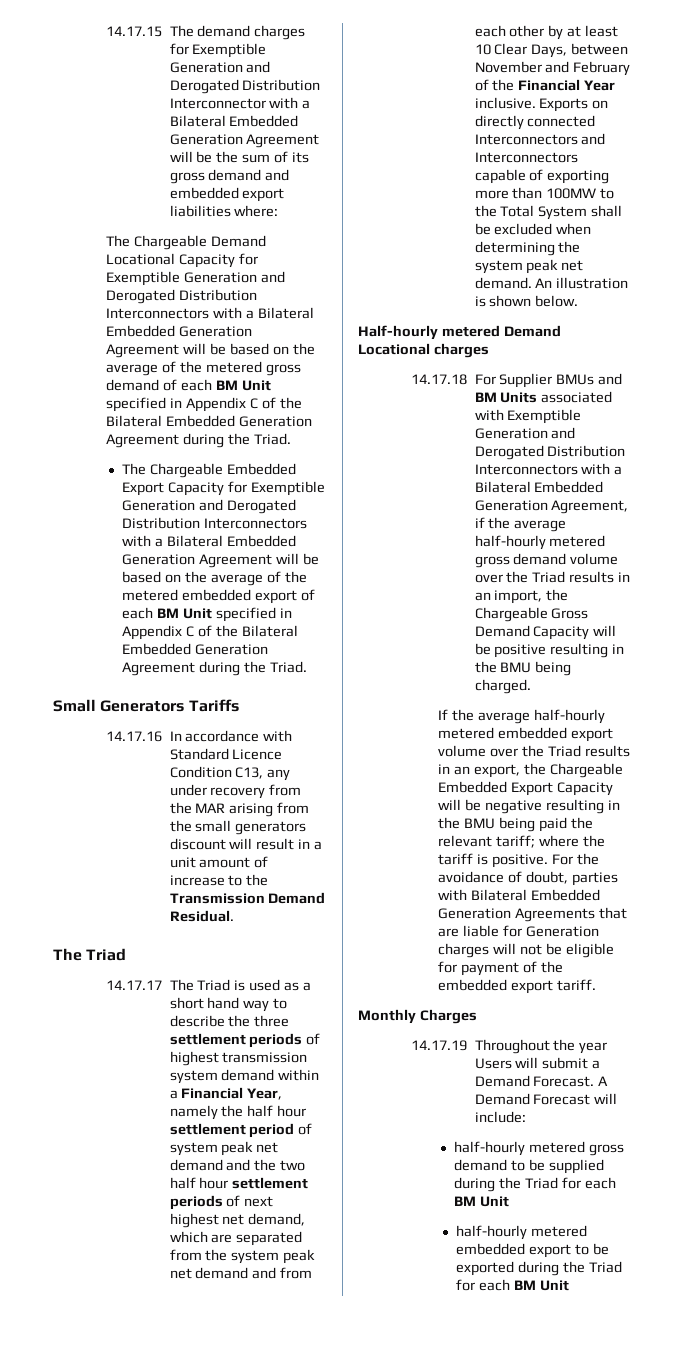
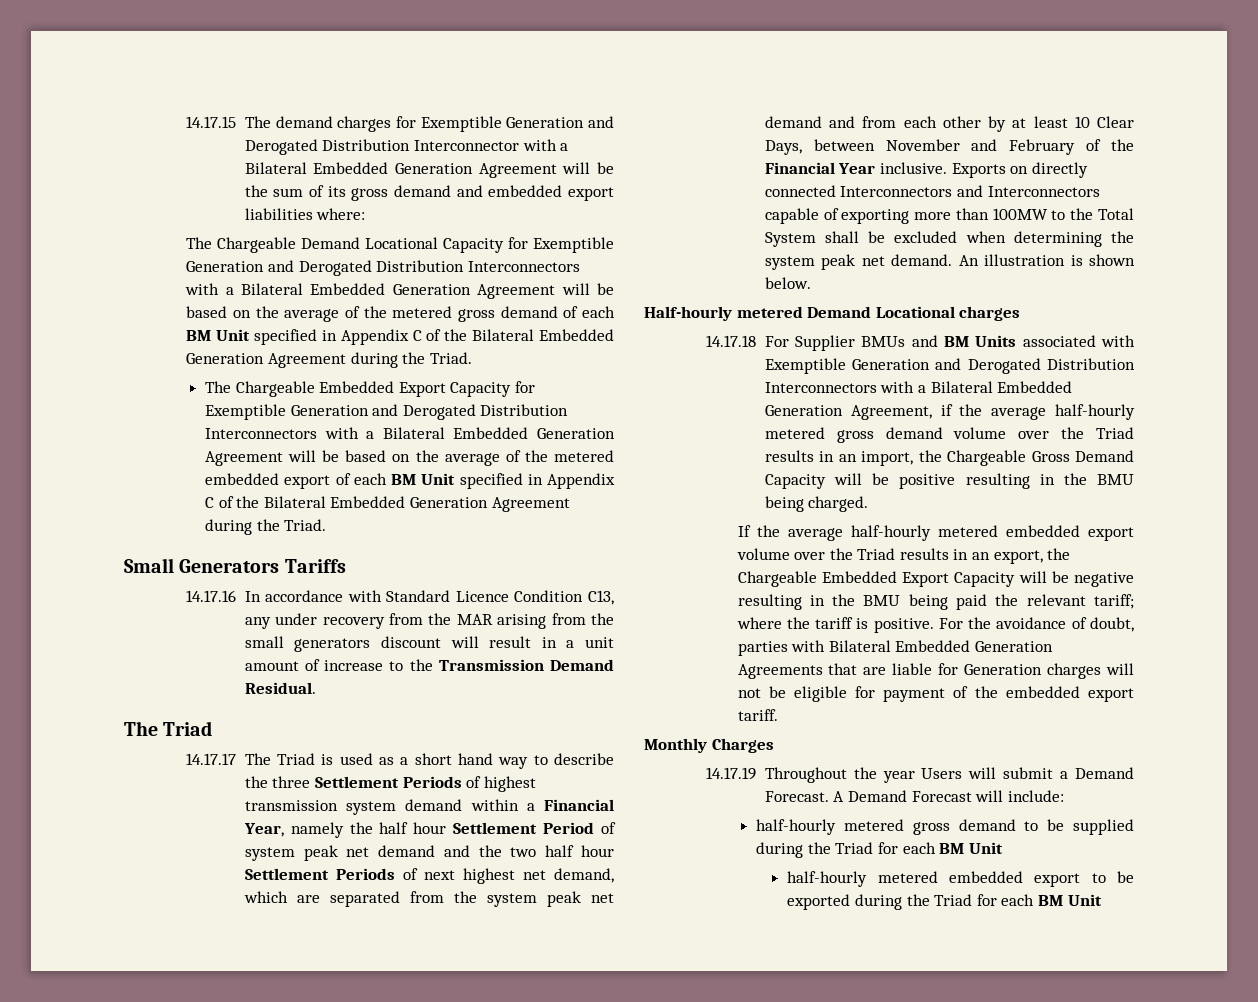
- 14.17.17 The Triad is used as a short hand way to describe the three settlement periods of highest transmission system demand within a Financial Year, namely the half hour settlement period of system peak net demand and the two half hour settlement periods of next highest net demand, which are separated from the system peak net demand and from each other by at least 10 Clear Days, between November and February of the Financial Year inclusive.
+ 14.17.17 The Triad is used as a short hand way to describe the three Settlement Periods of highest transmission system demand within a Financial Year, namely the half hour Settlement Period of system peak net demand and the two half hour Settlement Periods of next highest net demand, which are separated from the system peak net demand and from each other by at least 10 Clear Days, between November and February of the Financial Year inclusive.

